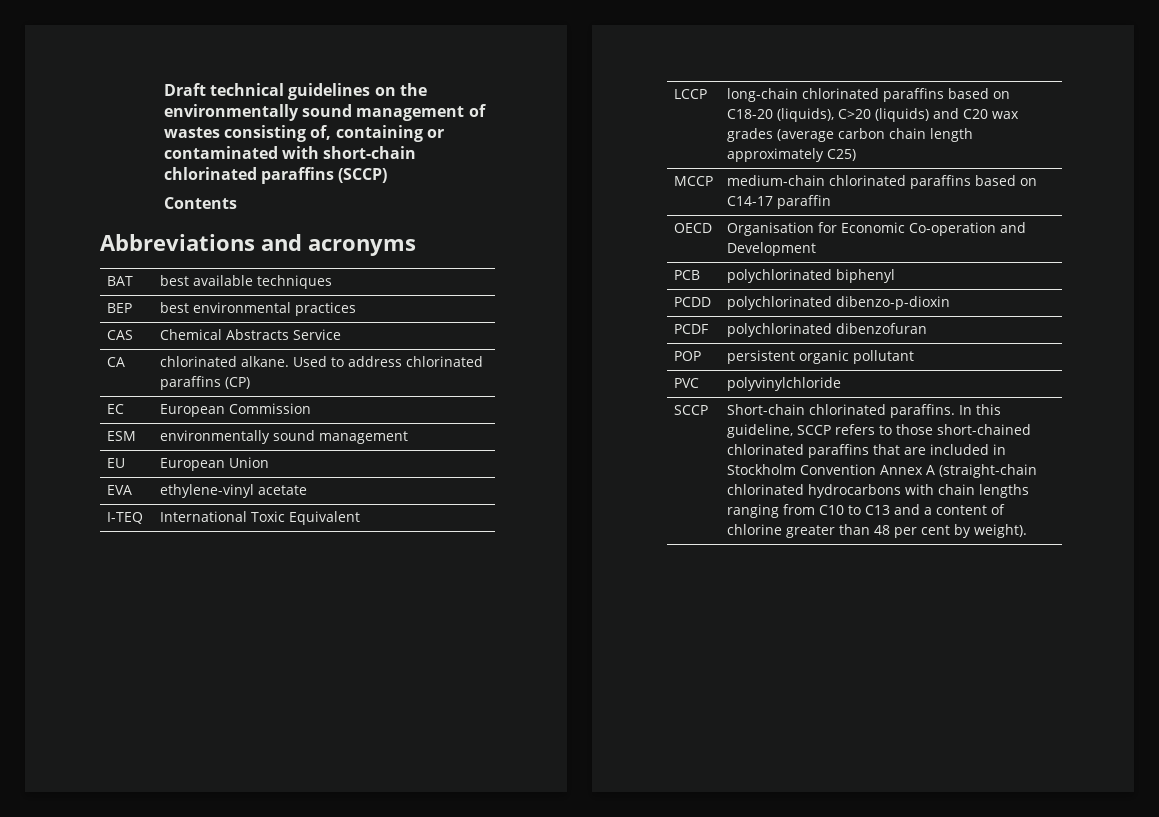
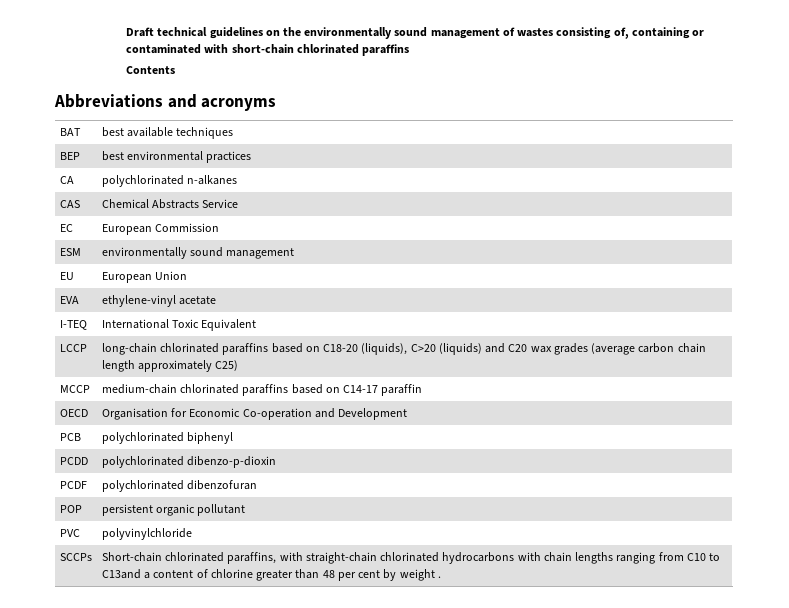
- Draft technical guidelines on the environmentally sound management of wastes consisting of, containing or contaminated with short-chain chlorinated paraffins (SCCP)
+ Draft technical guidelines on the environmentally sound management of wastes consisting of, containing or contaminated with short-chain chlorinated paraffins
+ CA | polychlorinated n-alkanes
- CA | chlorinated alkane. Used to address chlorinated paraffins (CP)
  PVC | polyvinylchloride
- SCCP
+ SCCPs
- Short-chain chlorinated paraffins. In this guideline, SCCP refers to those short-chained chlorinated paraffins that are included in Stockholm Convention Annex A (straight-chain chlorinated hydrocarbons with chain lengths ranging from C10 to C13 and a content of chlorine greater than 48 per cent by weight).
+ Short-chain chlorinated paraffins, with straight-chain chlorinated hydrocarbons with chain lengths ranging from C10 to C13and a content of chlorine greater than 48 per cent by weight .

